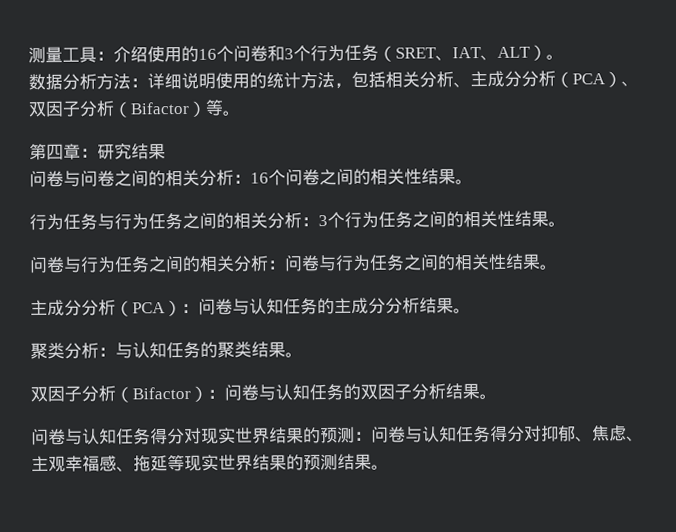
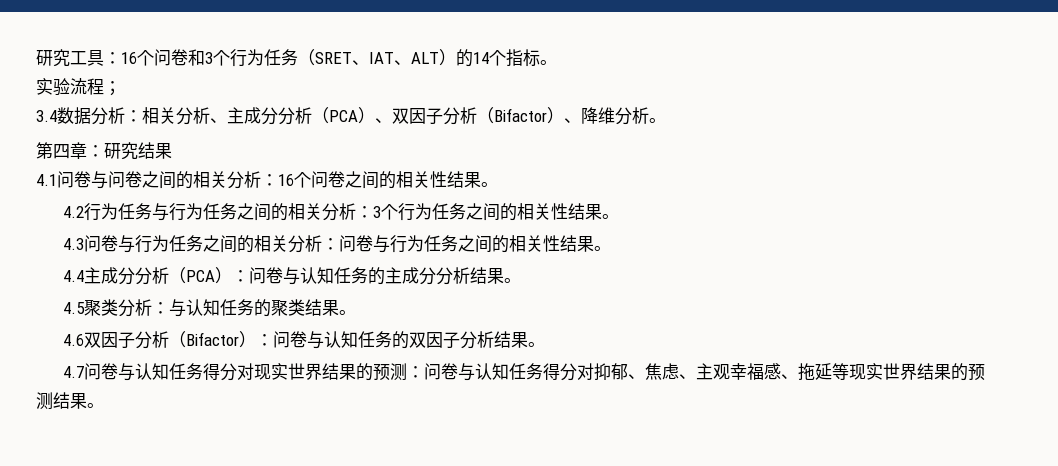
- 测量工具：介绍使用的16个问卷和3个行为任务（SRET、IAT、ALT）。
- 数据分析方法：详细说明使用的统计方法，包括相关分析、主成分分析（PCA）、双因子分析（Bifactor）等。
+ 研究工具：16个问卷和3个行为任务（SRET、IAT、ALT）的14个指标。
+ 实验流程；
+ 3.4数据分析：相关分析、主成分分析（PCA）、双因子分析（Bifactor）、降维分析。
- 问卷与问卷之间的相关分析：16个问卷之间的相关性结果。
+ 4.1问卷与问卷之间的相关分析：16个问卷之间的相关性结果。
- 行为任务与行为任务之间的相关分析：3个行为任务之间的相关性结果。
+ 4.2行为任务与行为任务之间的相关分析：3个行为任务之间的相关性结果。
- 问卷与行为任务之间的相关分析：问卷与行为任务之间的相关性结果。
+ 4.3问卷与行为任务之间的相关分析：问卷与行为任务之间的相关性结果。
- 主成分分析（PCA）：问卷与认知任务的主成分分析结果。
+ 4.4主成分分析（PCA）：问卷与认知任务的主成分分析结果。
- 聚类分析：与认知任务的聚类结果。
+ 4.5聚类分析：与认知任务的聚类结果。
- 双因子分析（Bifactor）：问卷与认知任务的双因子分析结果。
+ 4.6双因子分析（Bifactor）：问卷与认知任务的双因子分析结果。
- 问卷与认知任务得分对现实世界结果的预测：问卷与认知任务得分对抑郁、焦虑、主观幸福感、拖延等现实世界结果的预测结果。
+ 4.7问卷与认知任务得分对现实世界结果的预测：问卷与认知任务得分对抑郁、焦虑、主观幸福感、拖延等现实世界结果的预测结果。

